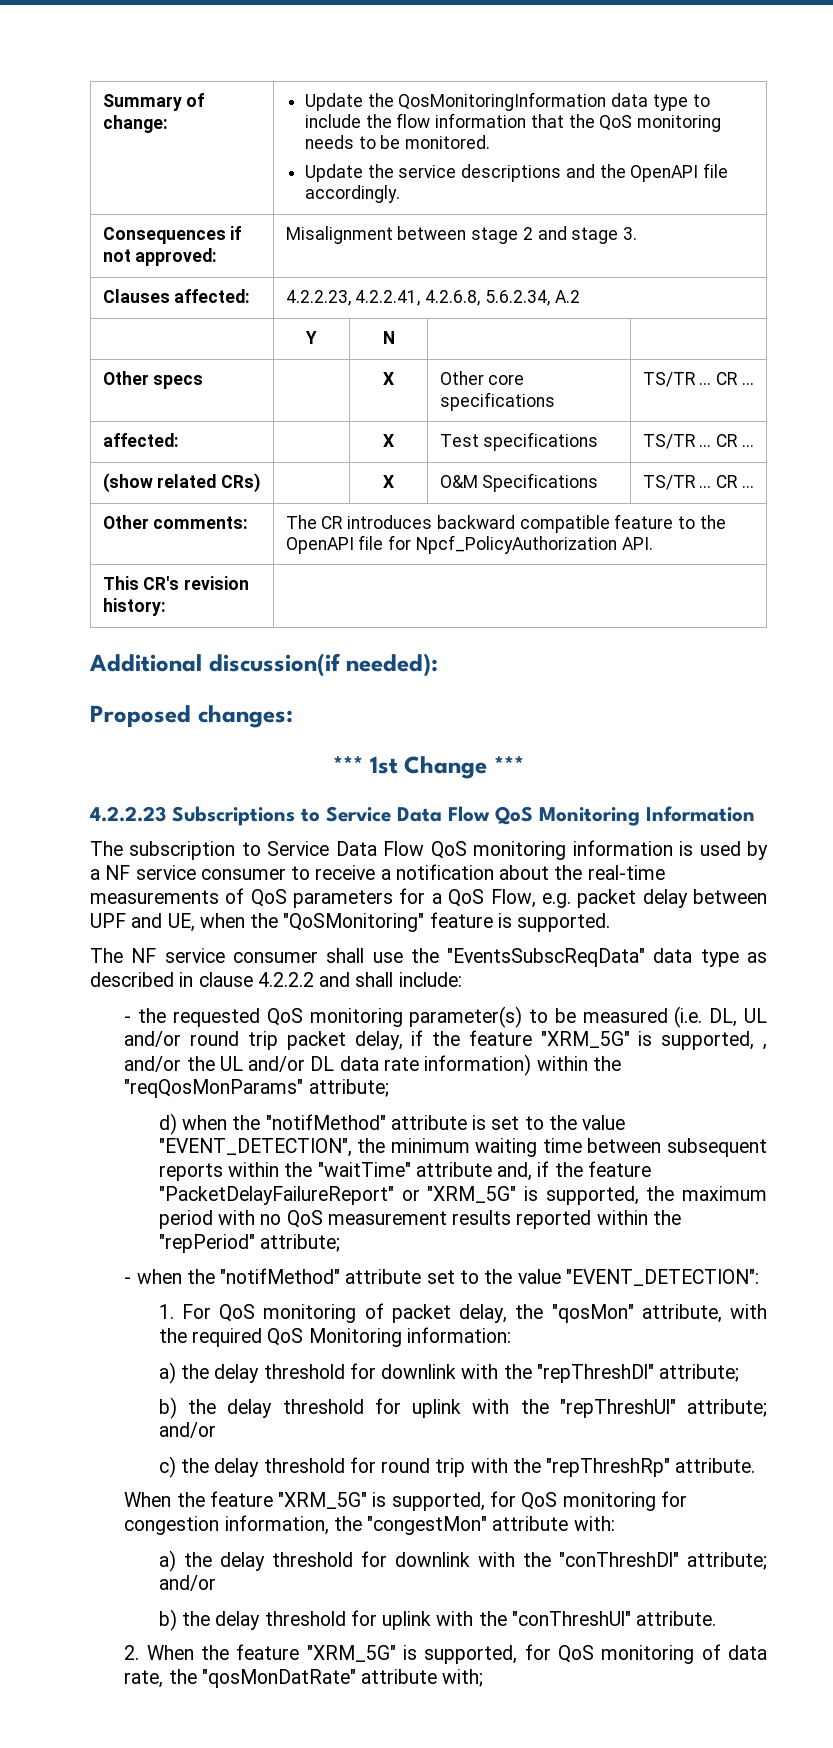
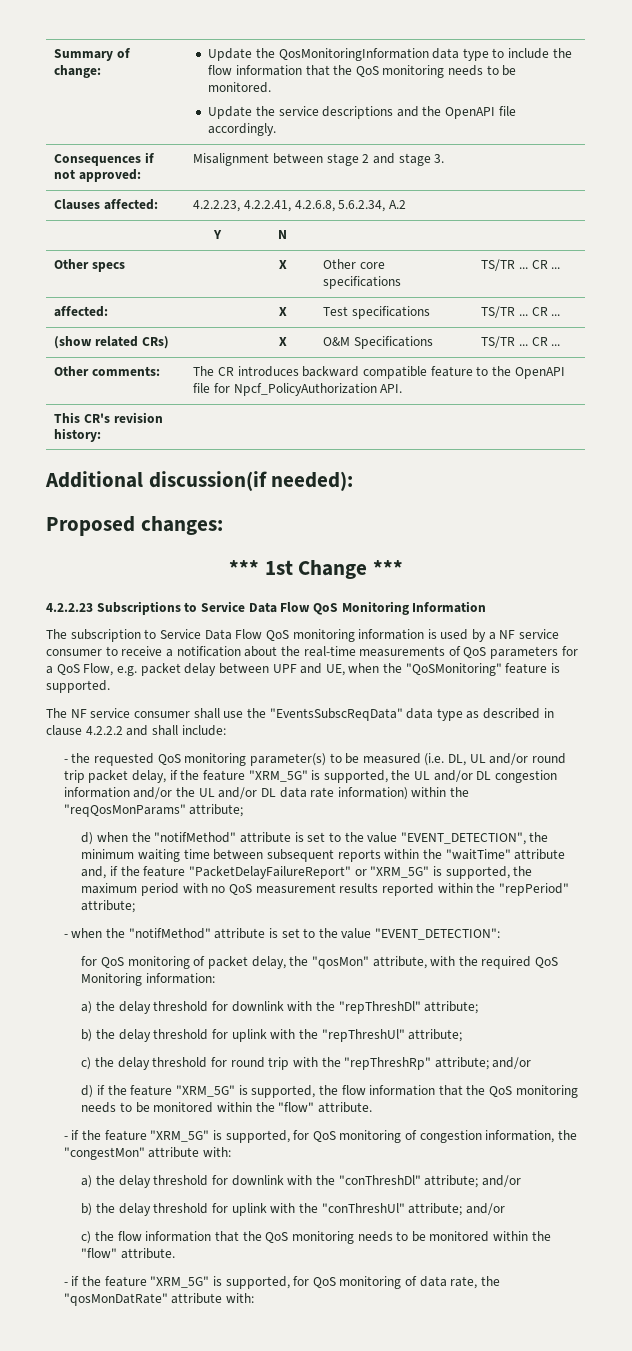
- - the requested QoS monitoring parameter(s) to be measured (i.e. DL, UL and/or round trip packet delay, if the feature "XRM_5G" is supported, , and/or the UL and/or DL data rate information) within the "reqQosMonParams" attribute;
+ - the requested QoS monitoring parameter(s) to be measured (i.e. DL, UL and/or round trip packet delay, if the feature "XRM_5G" is supported, the UL and/or DL congestion information and/or the UL and/or DL data rate information) within the "reqQosMonParams" attribute;
- - when the "notifMethod" attribute set to the value "EVENT_DETECTION":
+ - when the "notifMethod" attribute is set to the value "EVENT_DETECTION":
- 1. For QoS monitoring of packet delay, the "qosMon" attribute, with the required QoS Monitoring information:
+ for QoS monitoring of packet delay, the "qosMon" attribute, with the required QoS Monitoring information:
- b) the delay threshold for uplink with the "repThreshUl" attribute; and/or
+ b) the delay threshold for uplink with the "repThreshUl" attribute;
- c) the delay threshold for round trip with the "repThreshRp" attribute.
- When the feature "XRM_5G" is supported, for QoS monitoring for congestion information, the "congestMon" attribute with:
+ c) the delay threshold for round trip with the "repThreshRp" attribute; and/or
+ d) if the feature "XRM_5G" is supported, the flow information that the QoS monitoring needs to be monitored within the "flow" attribute.
+ - if the feature "XRM_5G" is supported, for QoS monitoring of congestion information, the "congestMon" attribute with:
- b) the delay threshold for uplink with the "conThreshUl" attribute.
- 2. When the feature "XRM_5G" is supported, for QoS monitoring of data rate, the "qosMonDatRate" attribute with;
+ b) the delay threshold for uplink with the "conThreshUl" attribute; and/or
+ c) the flow information that the QoS monitoring needs to be monitored within the "flow" attribute.
+ - if the feature "XRM_5G" is supported, for QoS monitoring of data rate, the "qosMonDatRate" attribute with:

